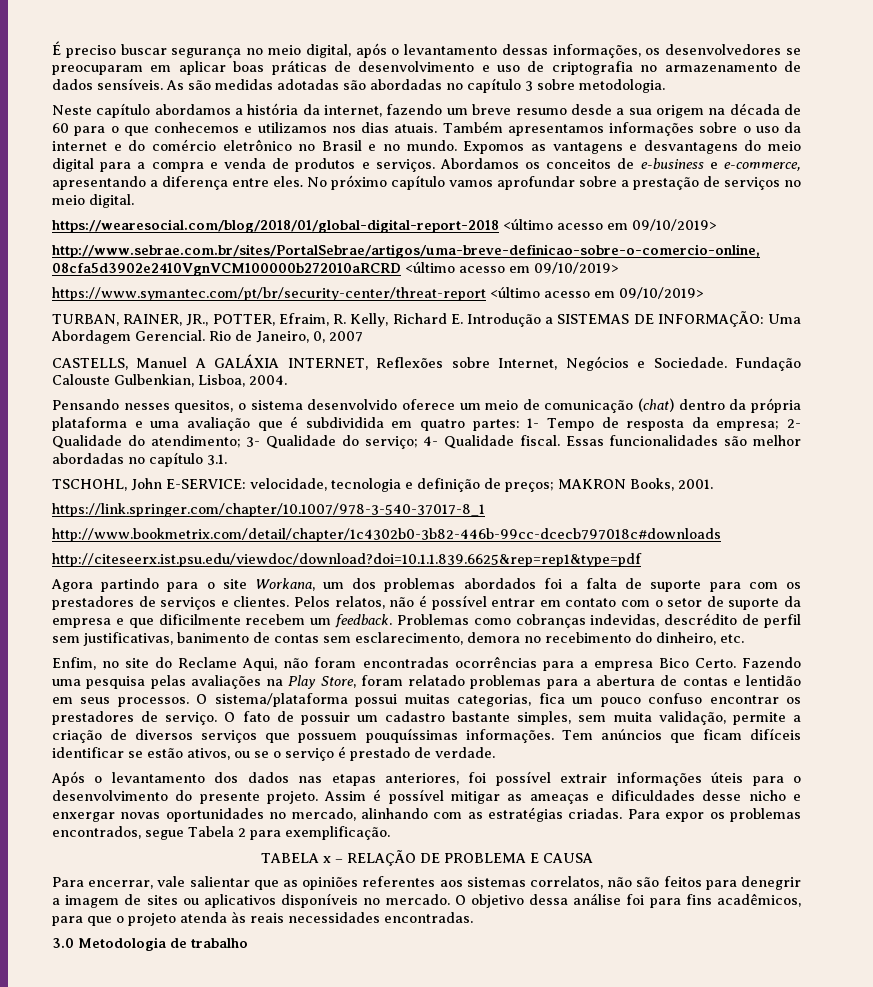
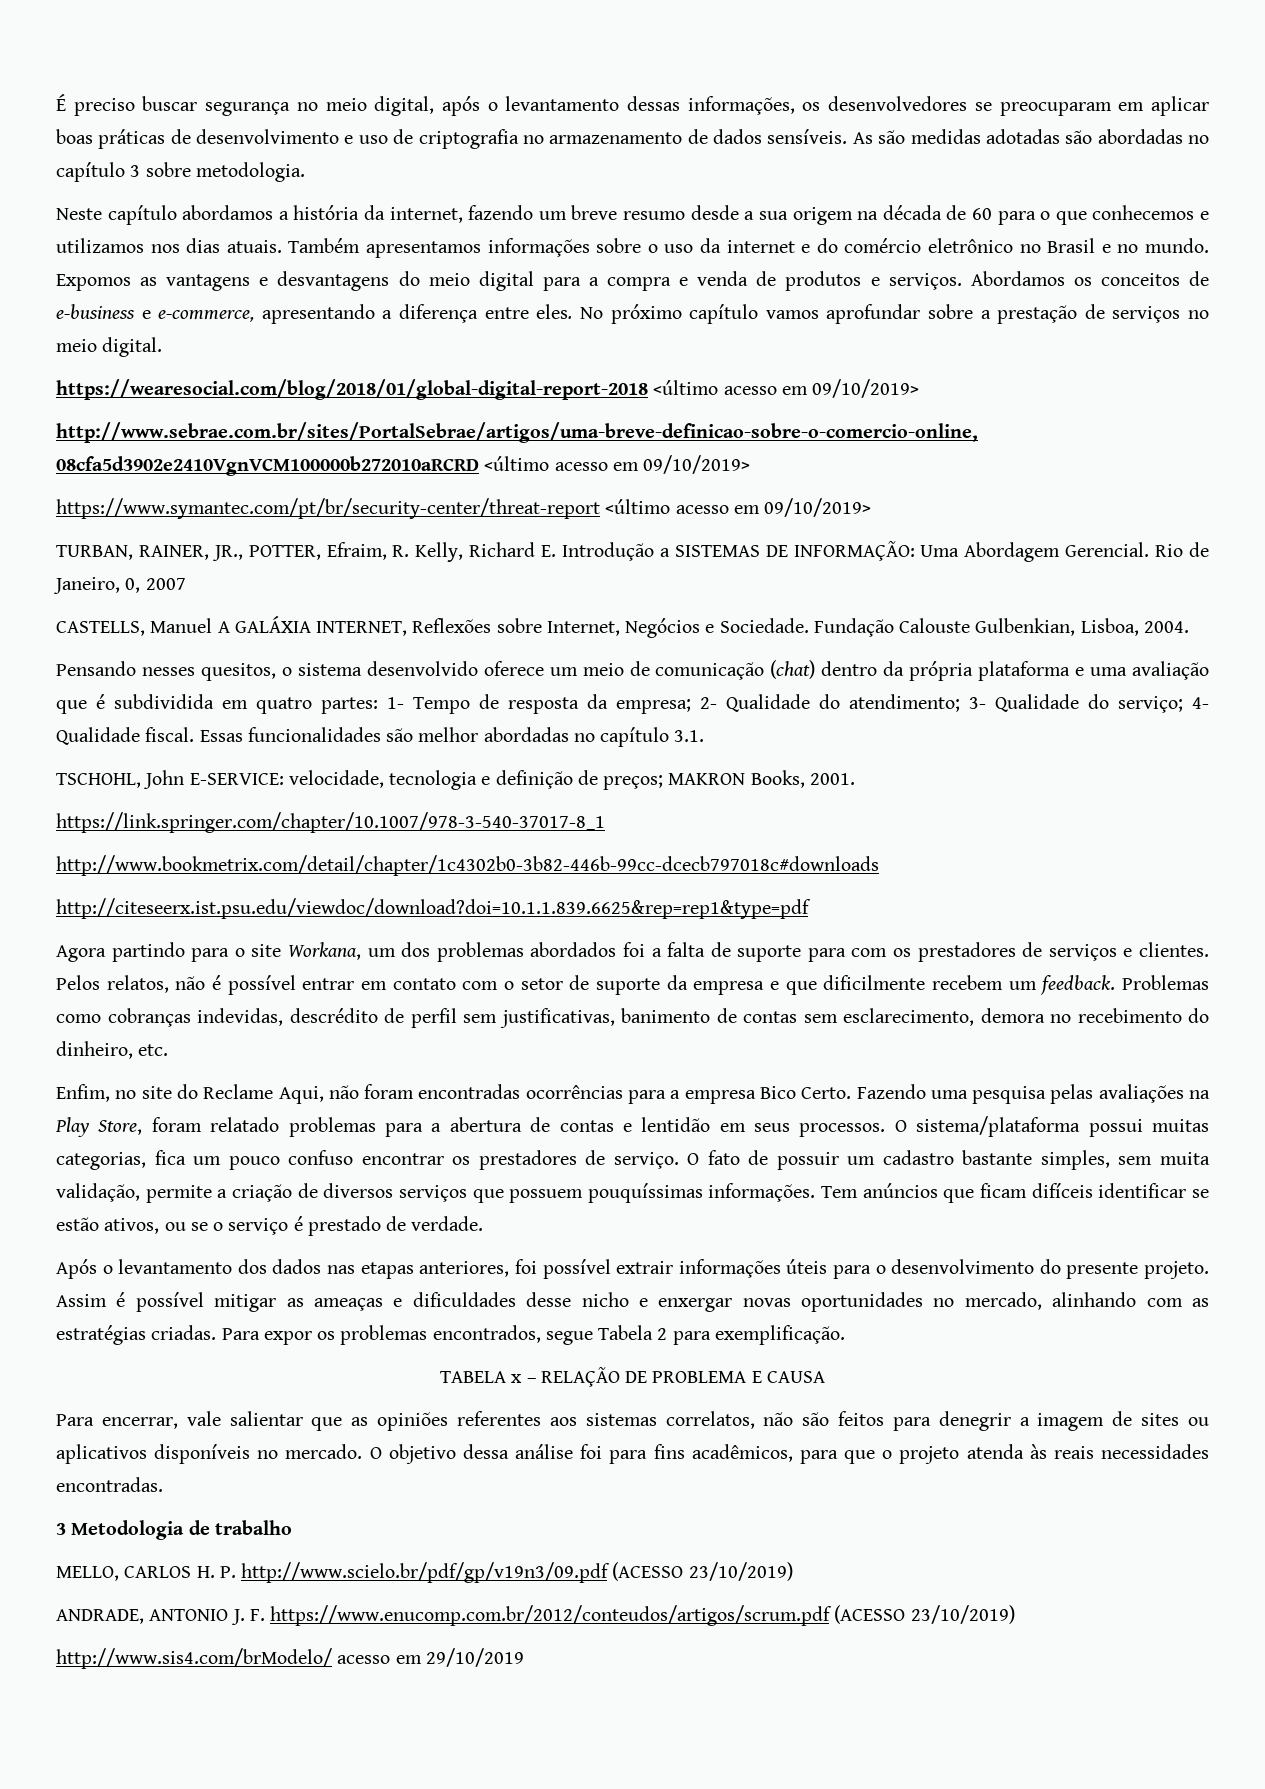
- 3.0 Metodologia de trabalho
+ 3 Metodologia de trabalho
+ MELLO, CARLOS H. P. http://www.scielo.br/pdf/gp/v19n3/09.pdf (ACESSO 23/10/2019)
+ ANDRADE, ANTONIO J. F. https://www.enucomp.com.br/2012/conteudos/artigos/scrum.pdf (ACESSO 23/10/2019)
+ http://www.sis4.com/brModelo/ acesso em 29/10/2019

